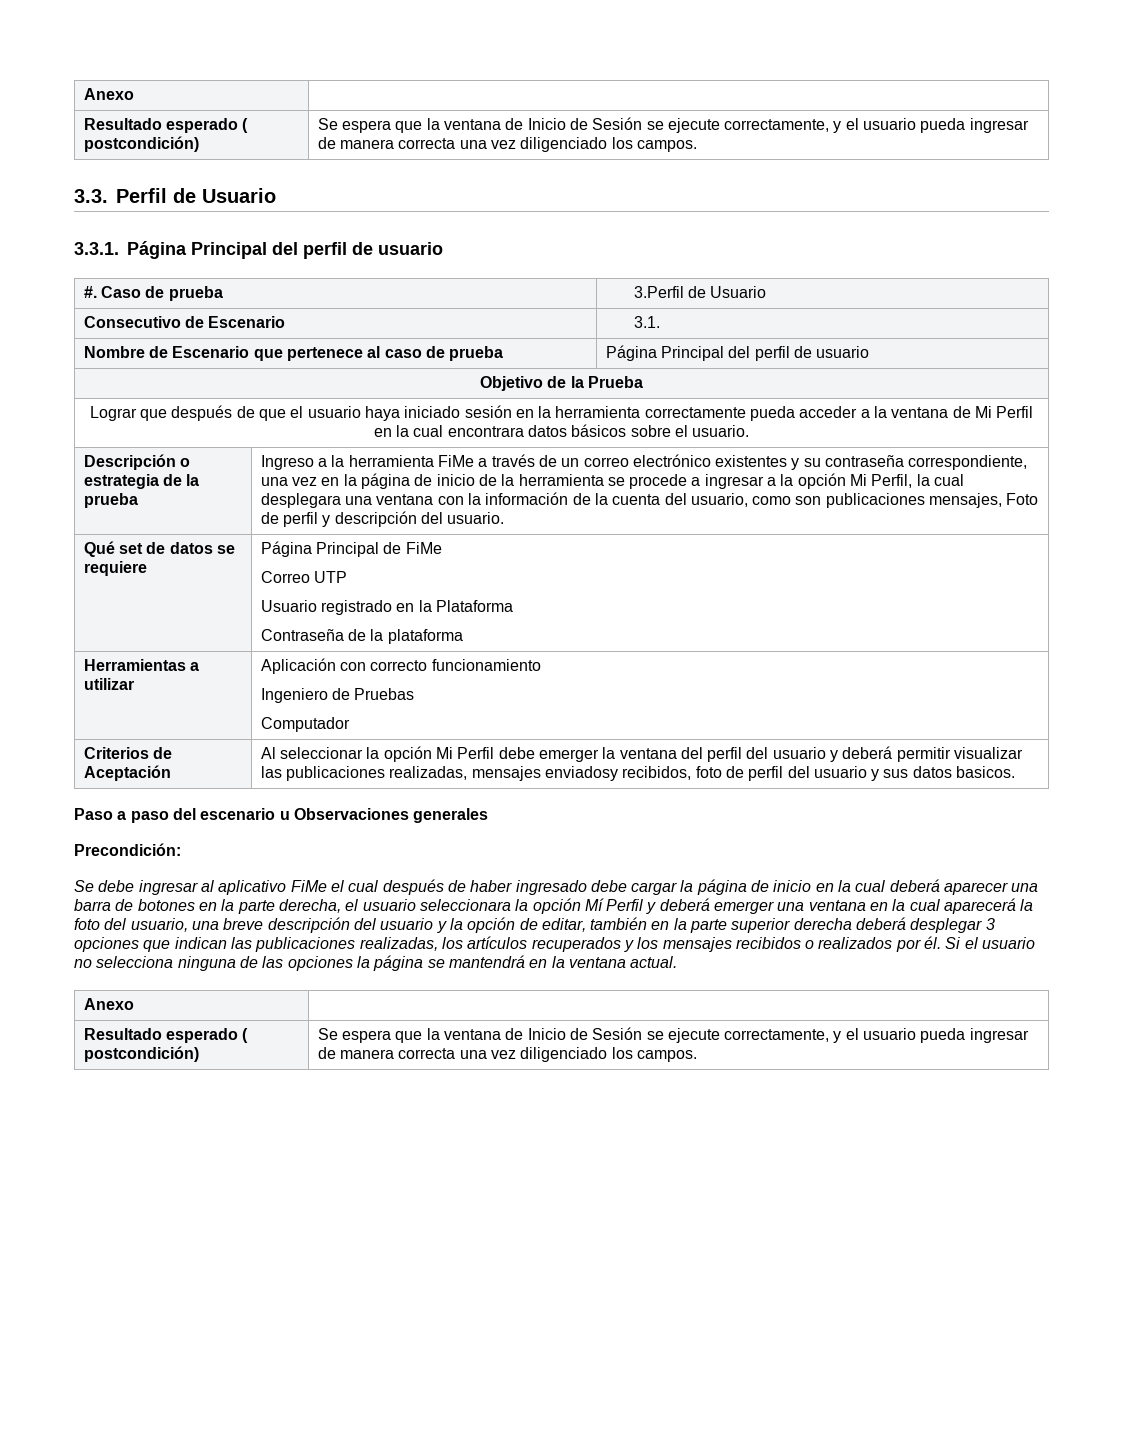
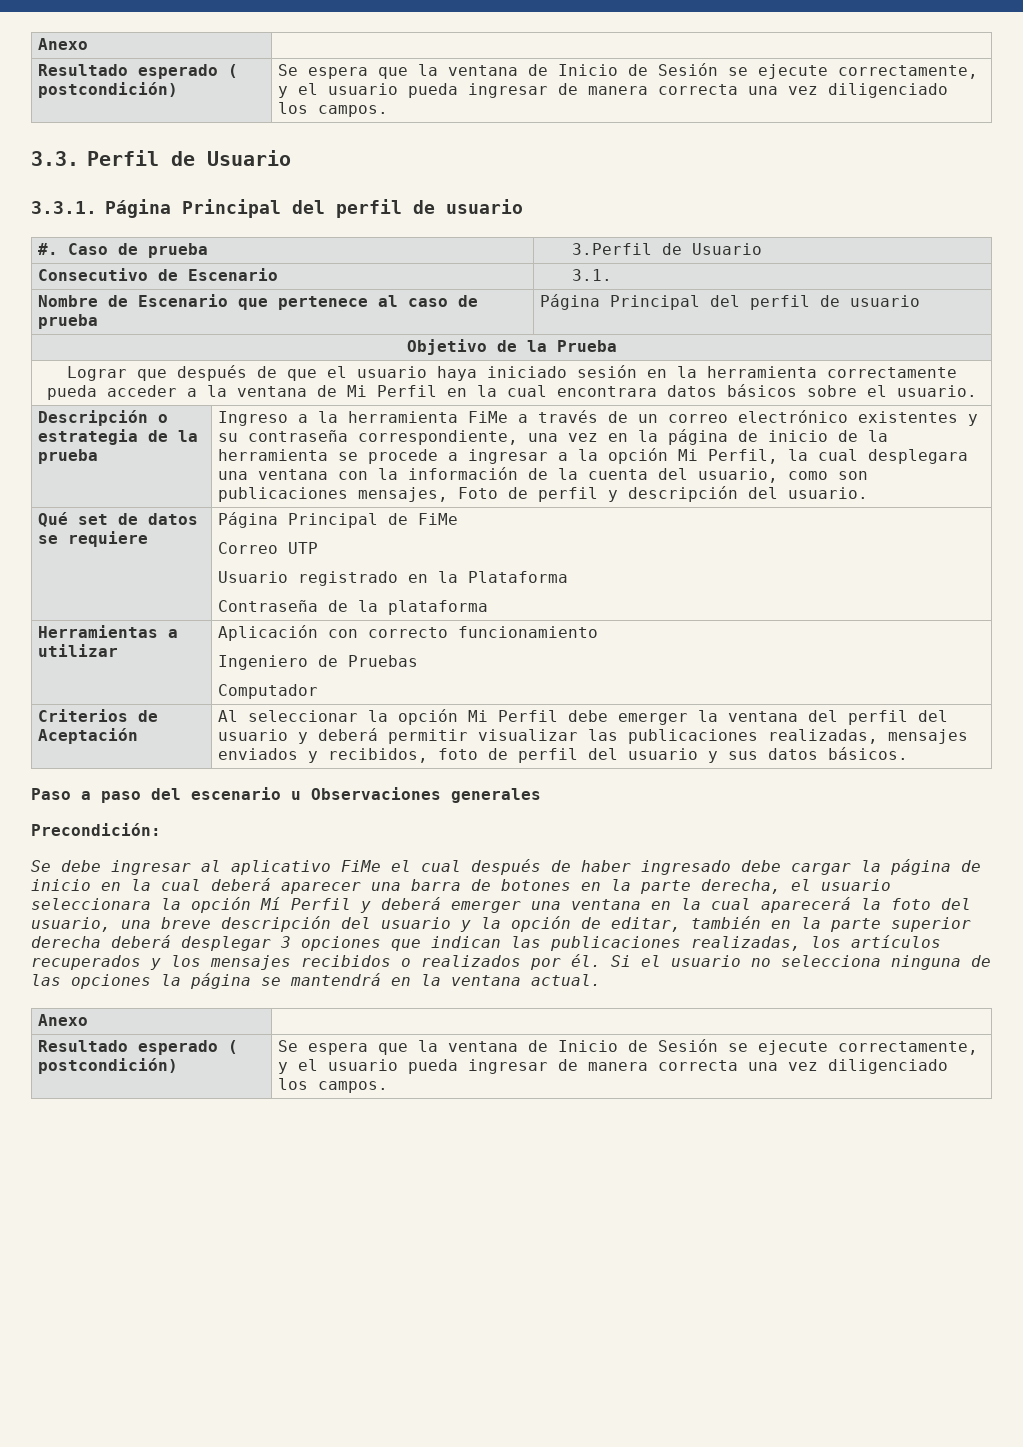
- Criterios de Aceptación | Al seleccionar la opción Mi Perfil debe emerger la ventana del perfil del usuario y deberá permitir visualizar las publicaciones realizadas, mensajes enviadosy recibidos, foto de perfil del usuario y sus datos basicos.
+ Criterios de Aceptación | Al seleccionar la opción Mi Perfil debe emerger la ventana del perfil del usuario y deberá permitir visualizar las publicaciones realizadas, mensajes enviados y recibidos, foto de perfil del usuario y sus datos básicos.

